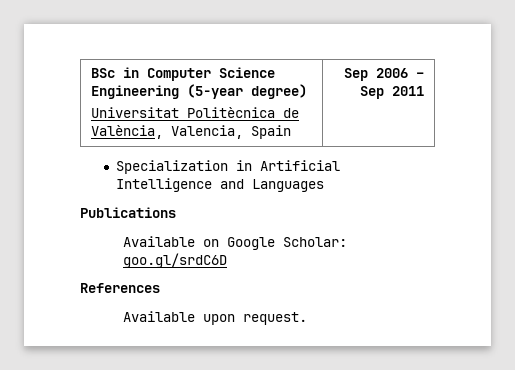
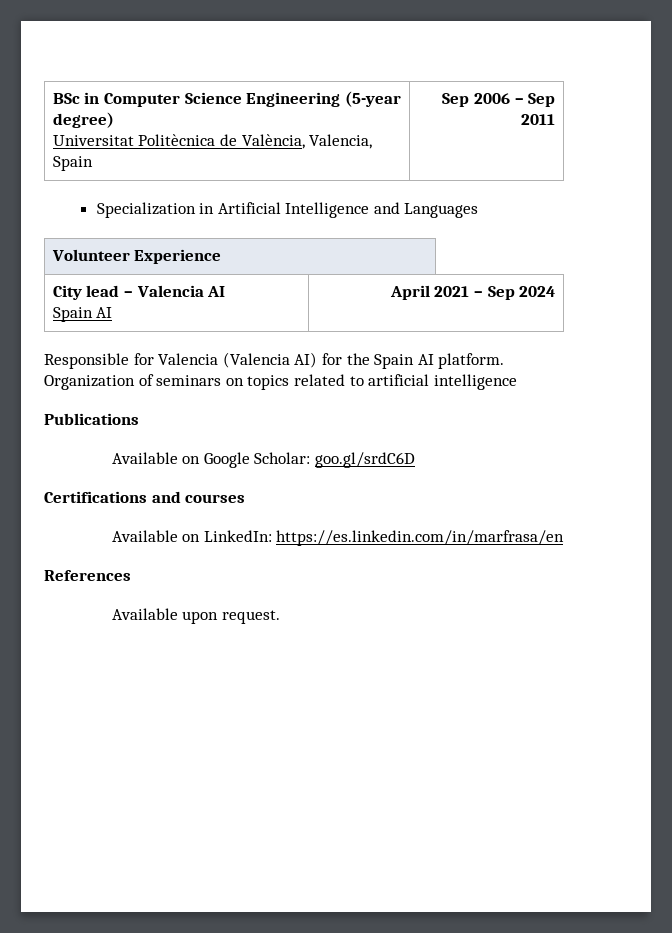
+ Volunteer Experience
+ City lead – Valencia AI
+ Spain AI | April 2021 – Sep 2024
+ Responsible for Valencia (Valencia AI) for the Spain AI platform. Organization of seminars on topics related to artificial intelligence
+ Certifications and courses
+ Available on LinkedIn: https://es.linkedin.com/in/marfrasa/en

